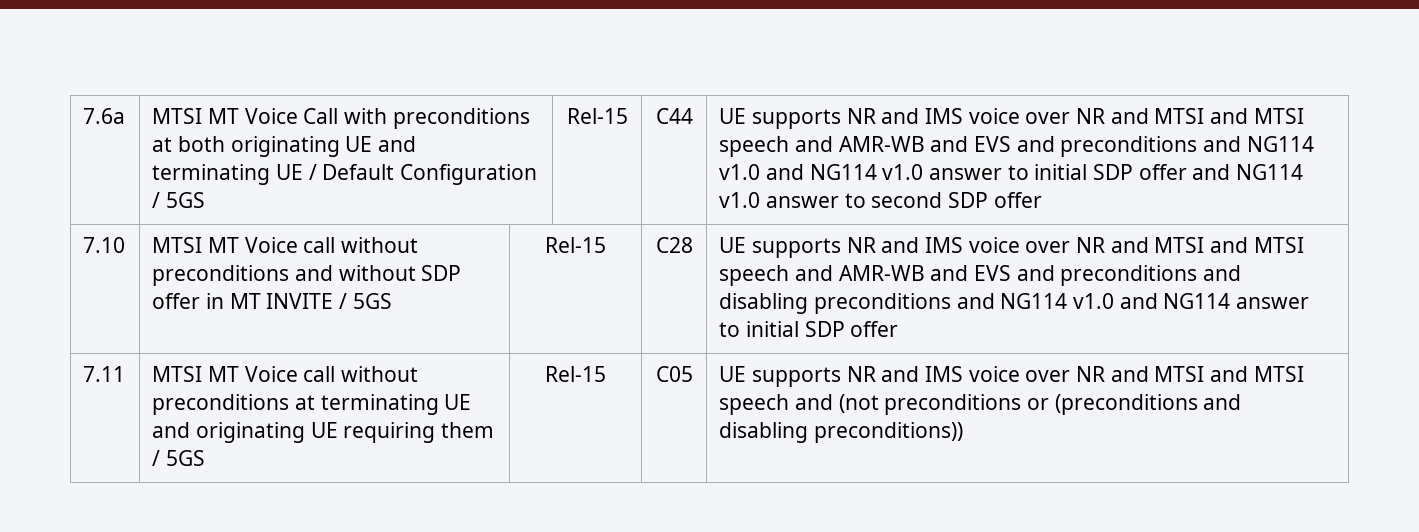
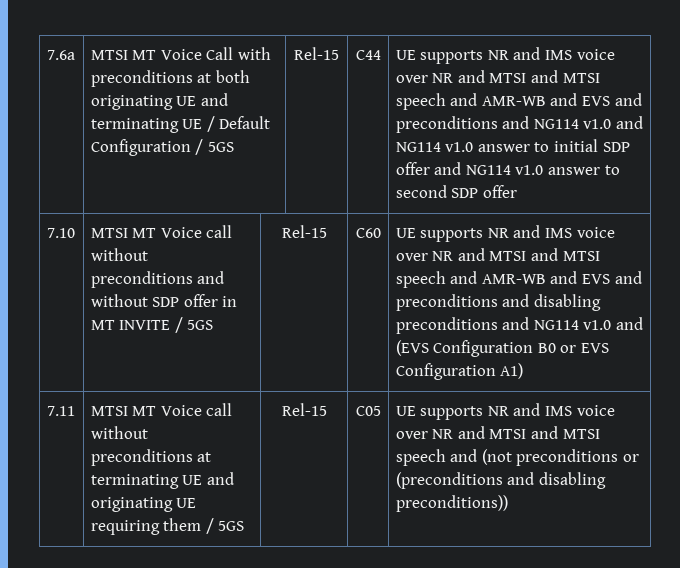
- C28
+ C60
- UE supports NR and IMS voice over NR and MTSI and MTSI speech and AMR-WB and EVS and preconditions and disabling preconditions and NG114 v1.0 and NG114 answer to initial SDP offer
+ UE supports NR and IMS voice over NR and MTSI and MTSI speech and AMR-WB and EVS and preconditions and disabling preconditions and NG114 v1.0 and (EVS Configuration B0 or EVS Configuration A1)

